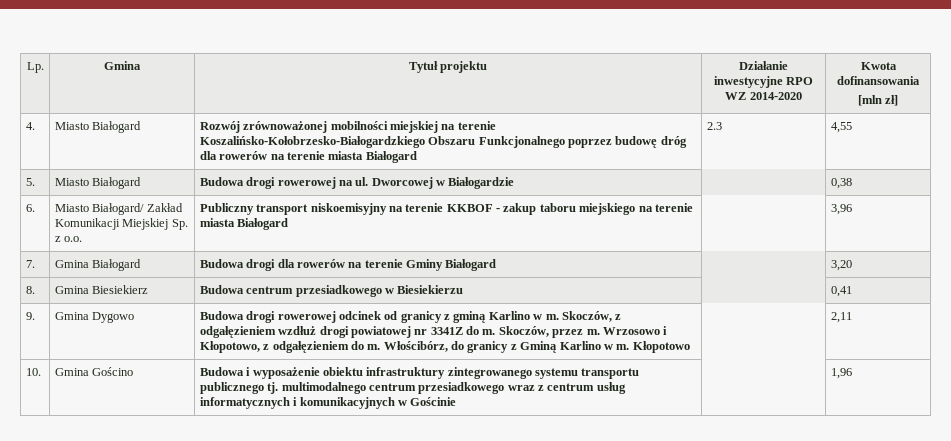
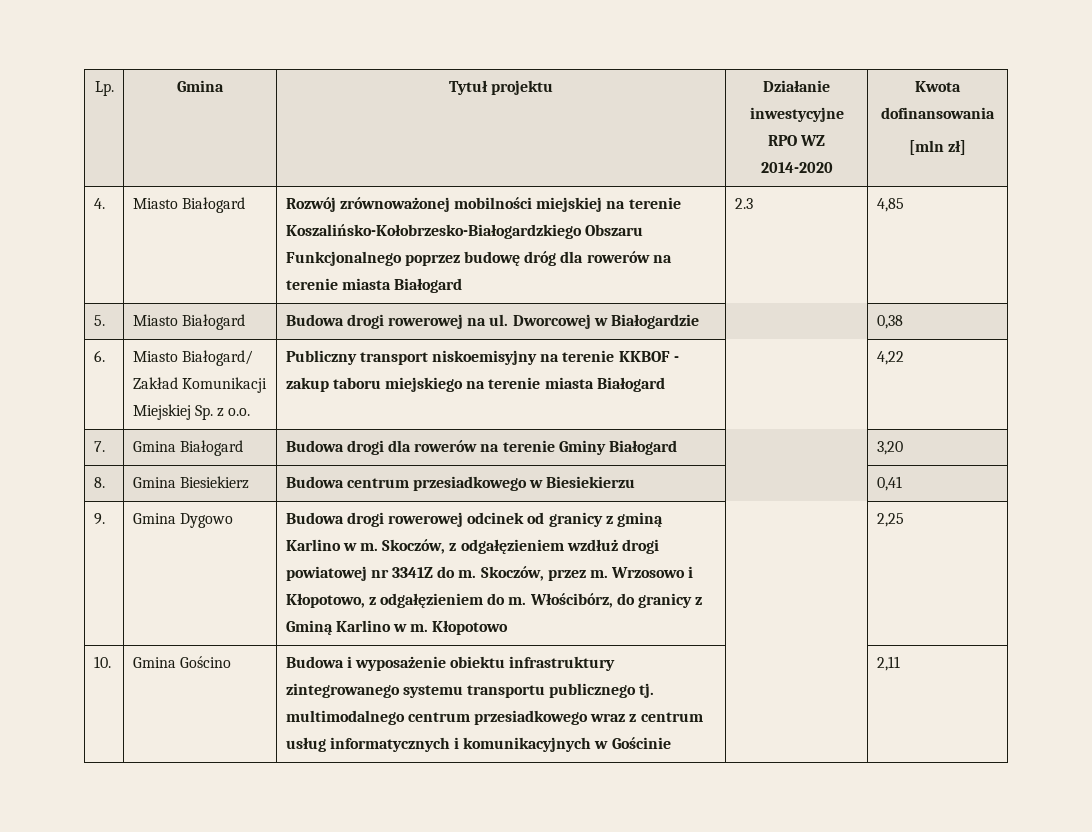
- 4. | Miasto Białogard | Rozwój zrównoważonej mobilności miejskiej na terenie Koszalińsko-Kołobrzesko-Białogardzkiego Obszaru Funkcjonalnego poprzez budowę dróg dla rowerów na terenie miasta Białogard | 2.3 | 4,55
+ 4. | Miasto Białogard | Rozwój zrównoważonej mobilności miejskiej na terenie Koszalińsko-Kołobrzesko-Białogardzkiego Obszaru Funkcjonalnego poprzez budowę dróg dla rowerów na terenie miasta Białogard | 2.3 | 4,85
- 6. | Miasto Białogard/ Zakład Komunikacji Miejskiej Sp. z o.o. | Publiczny transport niskoemisyjny na terenie KKBOF - zakup taboru miejskiego na terenie miasta Białogard | | 3,96
+ 6. | Miasto Białogard/ Zakład Komunikacji Miejskiej Sp. z o.o. | Publiczny transport niskoemisyjny na terenie KKBOF - zakup taboru miejskiego na terenie miasta Białogard | | 4,22
- 2,11
+ 2,25
- 10. | Gmina Gościno | Budowa i wyposażenie obiektu infrastruktury zintegrowanego systemu transportu publicznego tj. multimodalnego centrum przesiadkowego wraz z centrum usług informatycznych i komunikacyjnych w Gościnie | | 1,96
+ 10. | Gmina Gościno | Budowa i wyposażenie obiektu infrastruktury zintegrowanego systemu transportu publicznego tj. multimodalnego centrum przesiadkowego wraz z centrum usług informatycznych i komunikacyjnych w Gościnie | | 2,11

